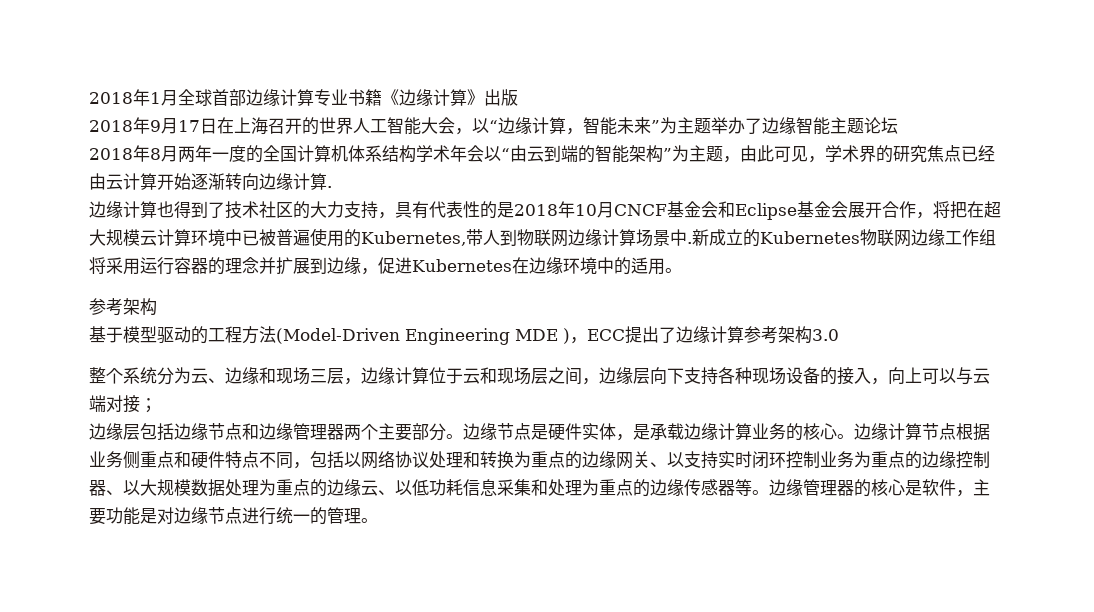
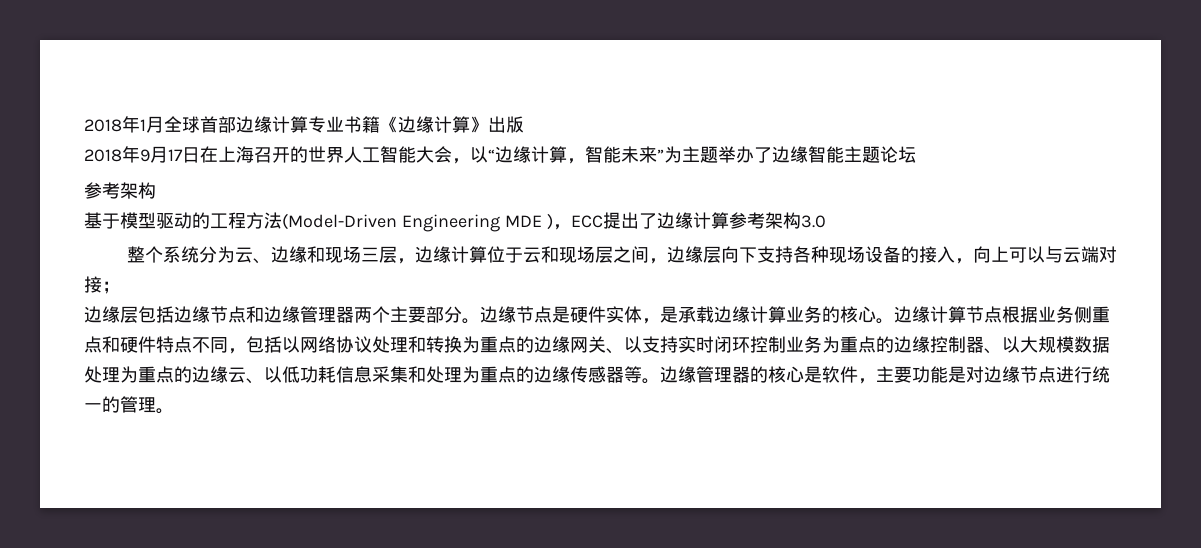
- 2018年8月两年一度的全国计算机体系结构学术年会以“由云到端的智能架构”为主题，由此可见，学术界的研究焦点已经由云计算开始逐渐转向边缘计算.
- 边缘计算也得到了技术社区的大力支持，具有代表性的是2018年10月CNCF基金会和Eclipse基金会展开合作，将把在超大规模云计算环境中已被普遍使用的Kubernetes,带人到物联网边缘计算场景中.新成立的Kubernetes物联网边缘工作组将采用运行容器的理念并扩展到边缘，促进Kubernetes在边缘环境中的适用。

